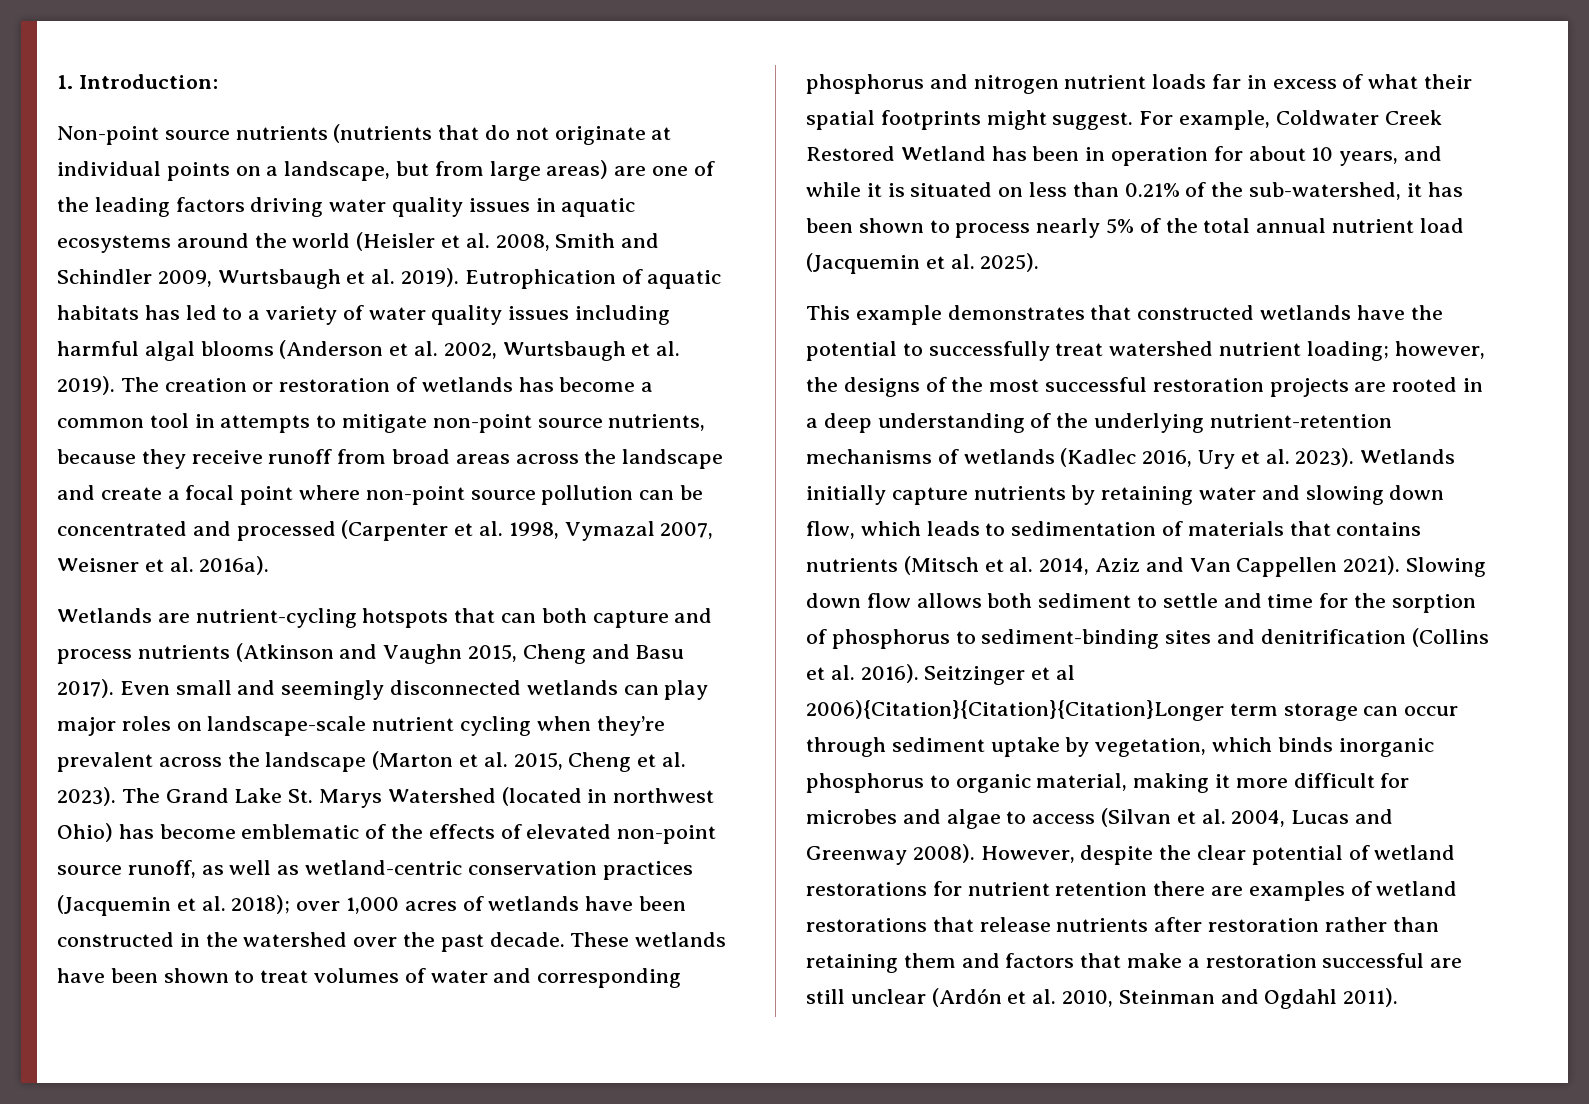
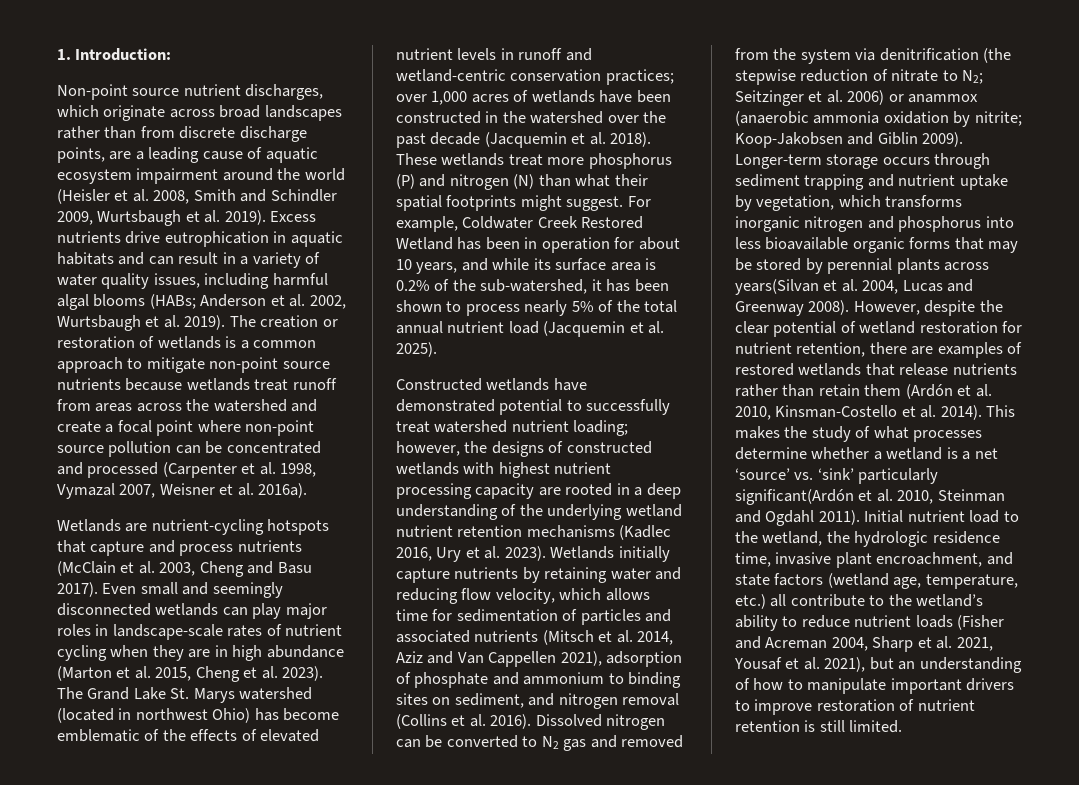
- Non-point source nutrients (nutrients that do not originate at individual points on a landscape, but from large areas) are one of the leading factors driving water quality issues in aquatic ecosystems around the world (Heisler et al. 2008, Smith and Schindler 2009, Wurtsbaugh et al. 2019).
+ Non-point source nutrient discharges, which originate across broad landscapes rather than from discrete discharge points, are a leading cause of aquatic ecosystem impairment around the world (Heisler et al. 2008, Smith and Schindler 2009, Wurtsbaugh et al. 2019).
- Eutrophication of aquatic habitats has led to a variety of water quality issues including harmful algal blooms (Anderson et al. 2002, Wurtsbaugh et al. 2019).
+ Excess nutrients drive eutrophication in aquatic habitats and can result in a variety of water quality issues, including harmful algal blooms (HABs; Anderson et al. 2002, Wurtsbaugh et al. 2019).
- The creation or restoration of wetlands has become a common tool in attempts to mitigate non-point source nutrients, because they receive runoff from broad areas across the landscape and create a focal point where non-point source pollution can be concentrated and processed (Carpenter et al. 1998, Vymazal 2007, Weisner et al. 2016a).
+ The creation or restoration of wetlands is a common approach to mitigate non-point source nutrients because wetlands treat runoff from areas across the watershed and create a focal point where non-point source pollution can be concentrated and processed (Carpenter et al. 1998, Vymazal 2007, Weisner et al. 2016a).
- Wetlands are nutrient-cycling hotspots that can both capture and process nutrients (Atkinson and Vaughn 2015, Cheng and Basu 2017).
+ Wetlands are nutrient-cycling hotspots that capture and process nutrients (McClain et al. 2003, Cheng and Basu 2017).
- Even small and seemingly disconnected wetlands can play major roles on landscape-scale nutrient cycling when they’re prevalent across the landscape (Marton et al. 2015, Cheng et al. 2023).
+ Even small and seemingly disconnected wetlands can play major roles in landscape-scale rates of nutrient cycling when they are in high abundance (Marton et al. 2015, Cheng et al. 2023).
- The Grand Lake St. Marys Watershed (located in northwest Ohio) has become emblematic of the effects of elevated non-point source runoff, as well as wetland-centric conservation practices (Jacquemin et al. 2018); over 1,000 acres of wetlands have been constructed in the watershed over the past decade. These wetlands have been shown to treat volumes of water and corresponding phosphorus and nitrogen nutrient loads far in excess of what their spatial footprints might suggest.
+ The Grand Lake St. Marys watershed (located in northwest Ohio) has become emblematic of the effects of elevated nutrient levels in runoff and wetland-centric conservation practices; over 1,000 acres of wetlands have been constructed in the watershed over the past decade (Jacquemin et al. 2018). These wetlands treat more phosphorus (P) and nitrogen (N) than what their spatial footprints might suggest.
- For example, Coldwater Creek Restored Wetland has been in operation for about 10 years, and while it is situated on less than 0.21% of the sub-watershed, it has been shown to process nearly 5% of the total annual nutrient load (Jacquemin et al. 2025).
+ For example, Coldwater Creek Restored Wetland has been in operation for about 10 years, and while its surface area is 0.2% of the sub-watershed, it has been shown to process nearly 5% of the total annual nutrient load (Jacquemin et al. 2025).
- This example demonstrates that constructed wetlands have the potential to successfully treat watershed nutrient loading; however, the designs of the most successful restoration projects are rooted in a deep understanding of the underlying nutrient-retention mechanisms of wetlands (Kadlec 2016, Ury et al. 2023).
+ Constructed wetlands have demonstrated potential to successfully treat watershed nutrient loading; however, the designs of constructed wetlands with highest nutrient processing capacity are rooted in a deep understanding of the underlying wetland nutrient retention mechanisms (Kadlec 2016, Ury et al. 2023).
- Wetlands initially capture nutrients by retaining water and slowing down flow, which leads to sedimentation of materials that contains nutrients (Mitsch et al. 2014, Aziz and Van Cappellen 2021). Slowing down flow allows both sediment to settle and time for the sorption of phosphorus to sediment-binding sites and denitrification (Collins et al. 2016). Seitzinger et al 2006){Citation}{Citation}{Citation}Longer term storage can occur through sediment uptake by vegetation, which binds inorganic phosphorus to organic material, making it more difficult for microbes and algae to access (Silvan et al. 2004, Lucas and Greenway 2008).
+ Wetlands initially capture nutrients by retaining water and reducing flow velocity, which allows time for sedimentation of particles and associated nutrients (Mitsch et al. 2014, Aziz and Van Cappellen 2021), adsorption of phosphate and ammonium to binding sites on sediment, and nitrogen removal (Collins et al. 2016). Dissolved nitrogen can be converted to N2 gas and removed from the system via denitrification (the stepwise reduction of nitrate to N2; Seitzinger et al. 2006) or anammox (anaerobic ammonia oxidation by nitrite; Koop-Jakobsen and Giblin 2009). Longer-term storage occurs through sediment trapping and nutrient uptake by vegetation, which transforms inorganic nitrogen and phosphorus into less bioavailable organic forms that may be stored by perennial plants across years(Silvan et al. 2004, Lucas and Greenway 2008).
- However, despite the clear potential of wetland restorations for nutrient retention there are examples of wetland restorations that release nutrients after restoration rather than retaining them and factors that make a restoration successful are still unclear (Ardón et al. 2010, Steinman and Ogdahl 2011).
+ However, despite the clear potential of wetland restoration for nutrient retention, there are examples of restored wetlands that release nutrients rather than retain them (Ardón et al. 2010, Kinsman-Costello et al. 2014). This makes the study of what processes determine whether a wetland is a net ‘source’ vs. ‘sink’ particularly significant(Ardón et al. 2010, Steinman and Ogdahl 2011).
+ Initial nutrient load to the wetland, the hydrologic residence time, invasive plant encroachment, and state factors (wetland age, temperature, etc.) all contribute to the wetland’s ability to reduce nutrient loads (Fisher and Acreman 2004, Sharp et al. 2021, Yousaf et al. 2021), but an understanding of how to manipulate important drivers to improve restoration of nutrient retention is still limited.

